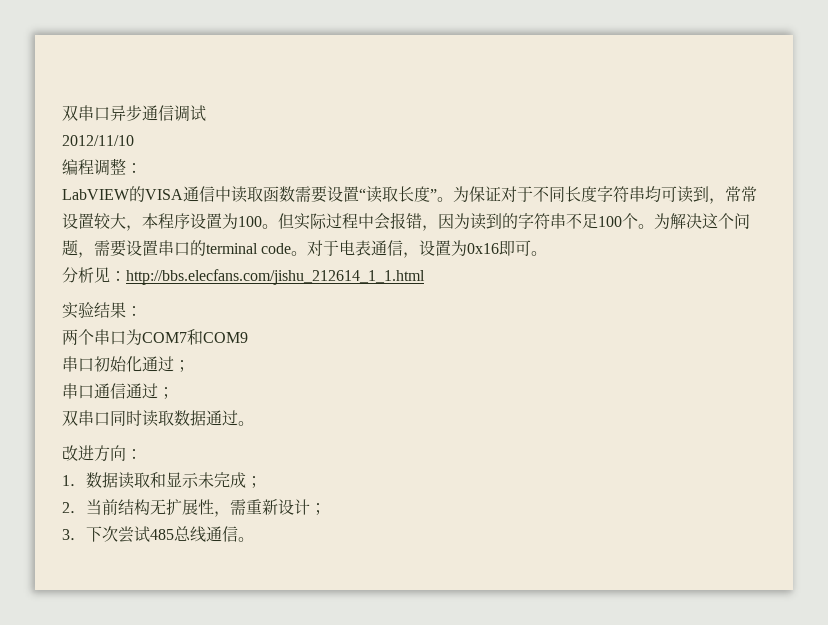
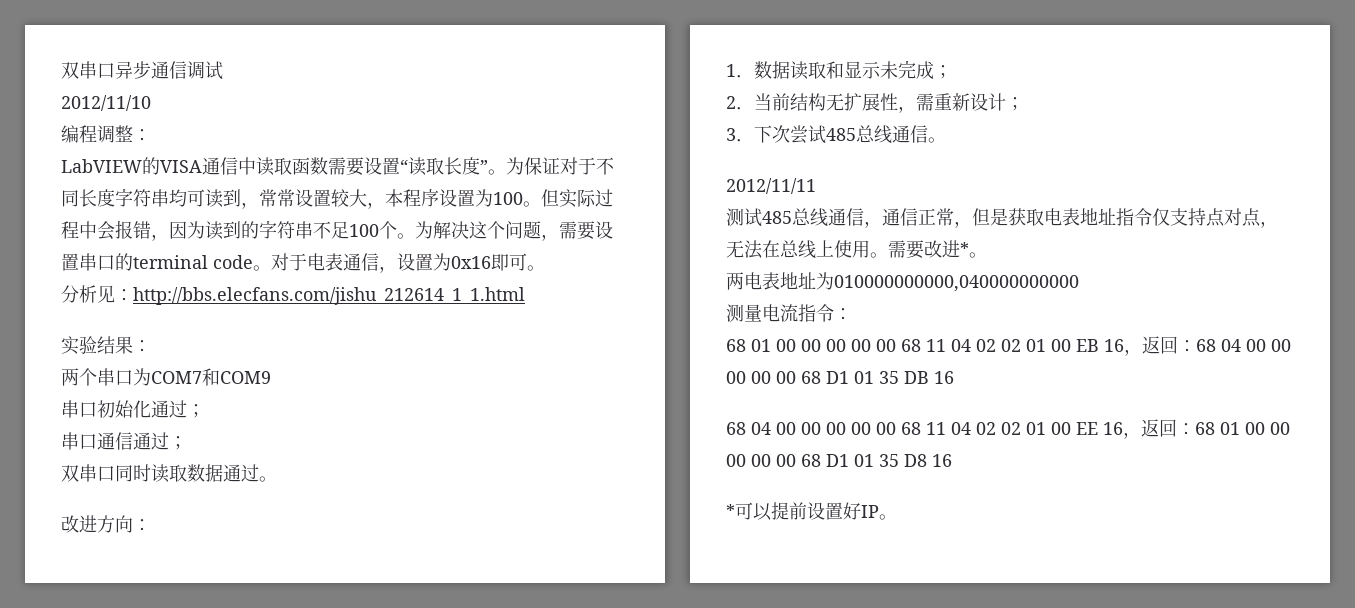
+ 2012/11/11
+ 测试485总线通信，通信正常，但是获取电表地址指令仅支持点对点，无法在总线上使用。需要改进*。
+ 两电表地址为010000000000,040000000000
+ 测量电流指令：
+ 68 01 00 00 00 00 00 68 11 04 02 02 01 00 EB 16，返回：68 04 00 00 00 00 00 68 D1 01 35 DB 16
+ 68 04 00 00 00 00 00 68 11 04 02 02 01 00 EE 16，返回：68 01 00 00 00 00 00 68 D1 01 35 D8 16
+ *可以提前设置好IP。

